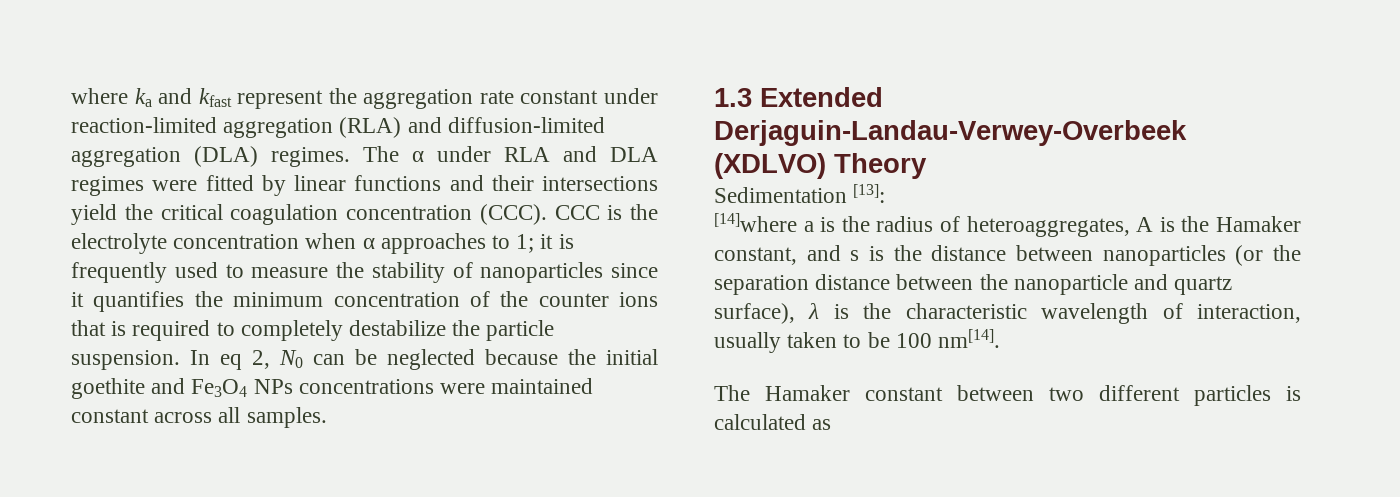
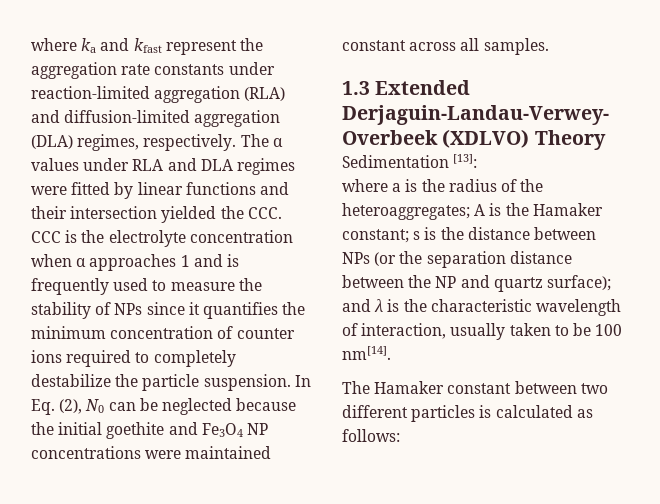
- where ka and kfast represent the aggregation rate constant under reaction-limited aggregation (RLA) and diffusion-limited aggregation (DLA) regimes.
+ where ka and kfast represent the aggregation rate constants under reaction-limited aggregation (RLA) and diffusion-limited aggregation (DLA) regimes, respectively.
- The α under RLA and DLA regimes were fitted by linear functions and their intersections yield the critical coagulation concentration (CCC). CCC is the electrolyte concentration when α approaches to 1; it is frequently used to measure the stability of nanoparticles since it quantifies the minimum concentration of the counter ions that is required to completely destabilize the particle suspension.
+ The α values under RLA and DLA regimes were fitted by linear functions and their intersection yielded the CCC. CCC is the electrolyte concentration when α approaches 1 and is frequently used to measure the stability of NPs since it quantifies the minimum concentration of counter ions required to completely destabilize the particle suspension.
- In eq 2, N0 can be neglected because the initial goethite and Fe3O4 NPs concentrations were maintained constant across all samples.
+ In Eq. (2), N0 can be neglected because the initial goethite and Fe3O4 NP concentrations were maintained constant across all samples.
- [14]where a is the radius of heteroaggregates, A is the Hamaker constant, and s is the distance between nanoparticles (or the separation distance between the nanoparticle and quartz surface), λ is the characteristic wavelength of interaction, usually taken to be 100 nm[14].
+ where a is the radius of the heteroaggregates; A is the Hamaker constant; s is the distance between NPs (or the separation distance between the NP and quartz surface); and λ is the characteristic wavelength of interaction, usually taken to be 100 nm[14].
- The Hamaker constant between two different particles is calculated as
+ The Hamaker constant between two different particles is calculated as follows:

